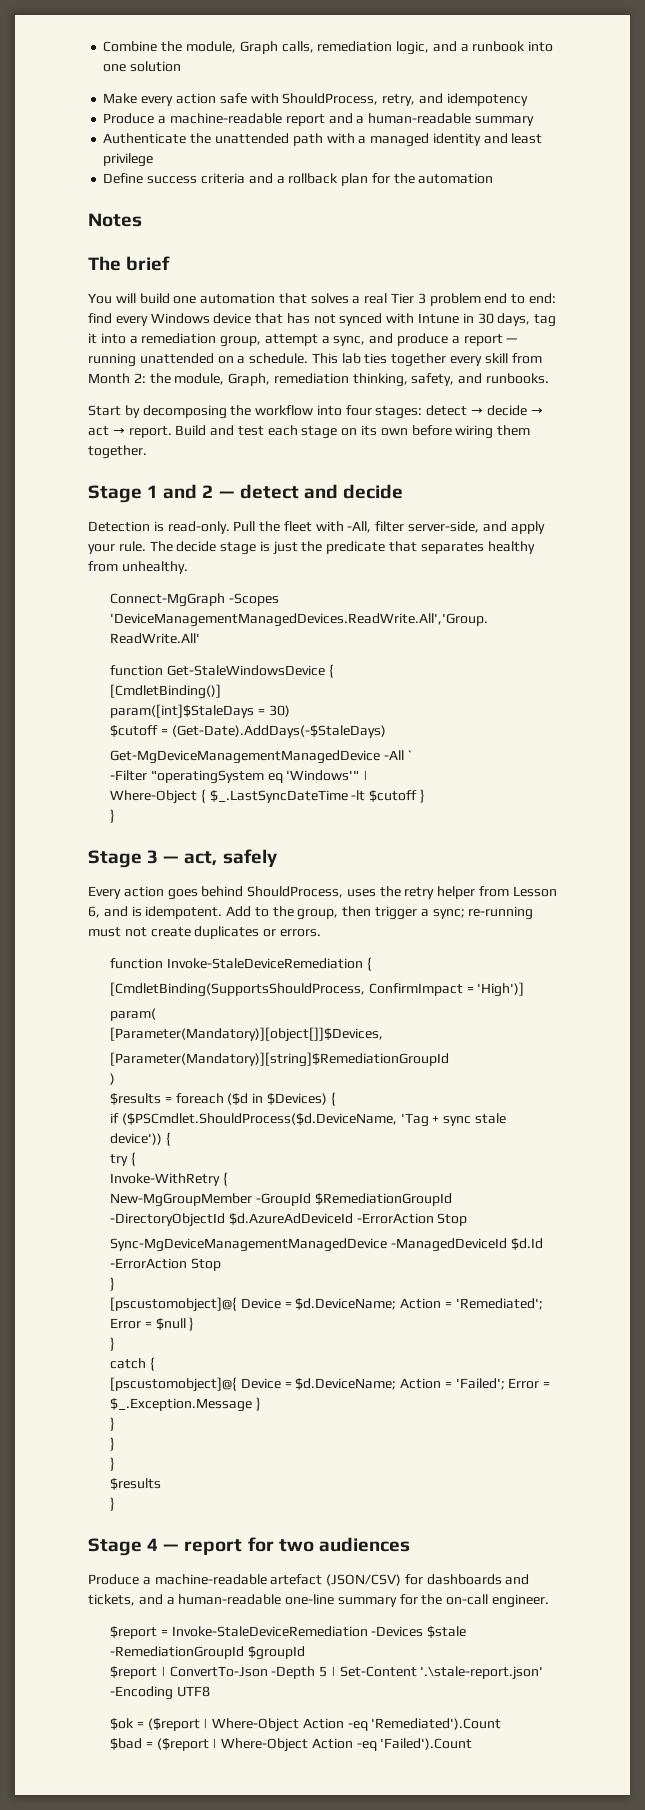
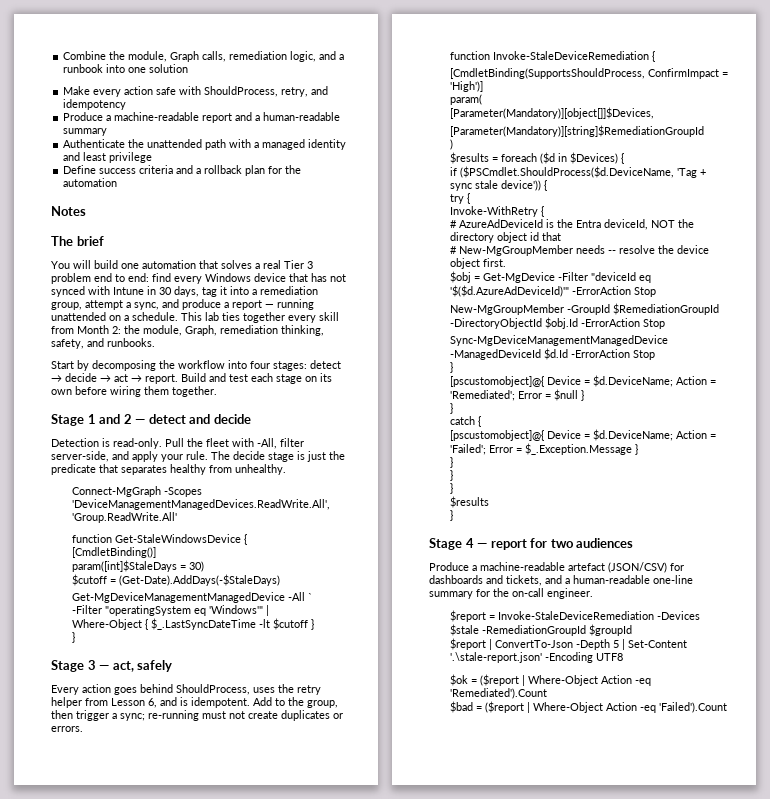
+ # AzureAdDeviceId is the Entra deviceId, NOT the directory object id that
+ # New-MgGroupMember needs -- resolve the device object first.
+ $obj = Get-MgDevice -Filter "deviceId eq '$($d.AzureAdDeviceId)'" -ErrorAction Stop
- New-MgGroupMember -GroupId $RemediationGroupId -DirectoryObjectId $d.AzureAdDeviceId -ErrorAction Stop
+ New-MgGroupMember -GroupId $RemediationGroupId -DirectoryObjectId $obj.Id -ErrorAction Stop

